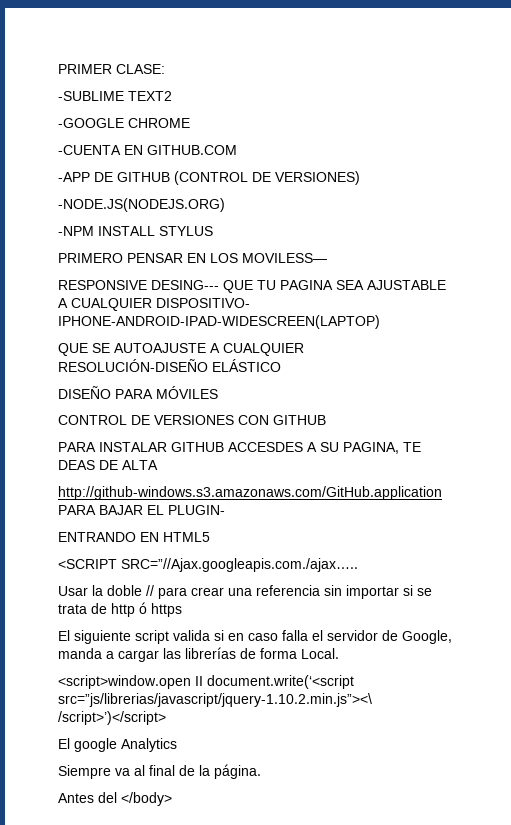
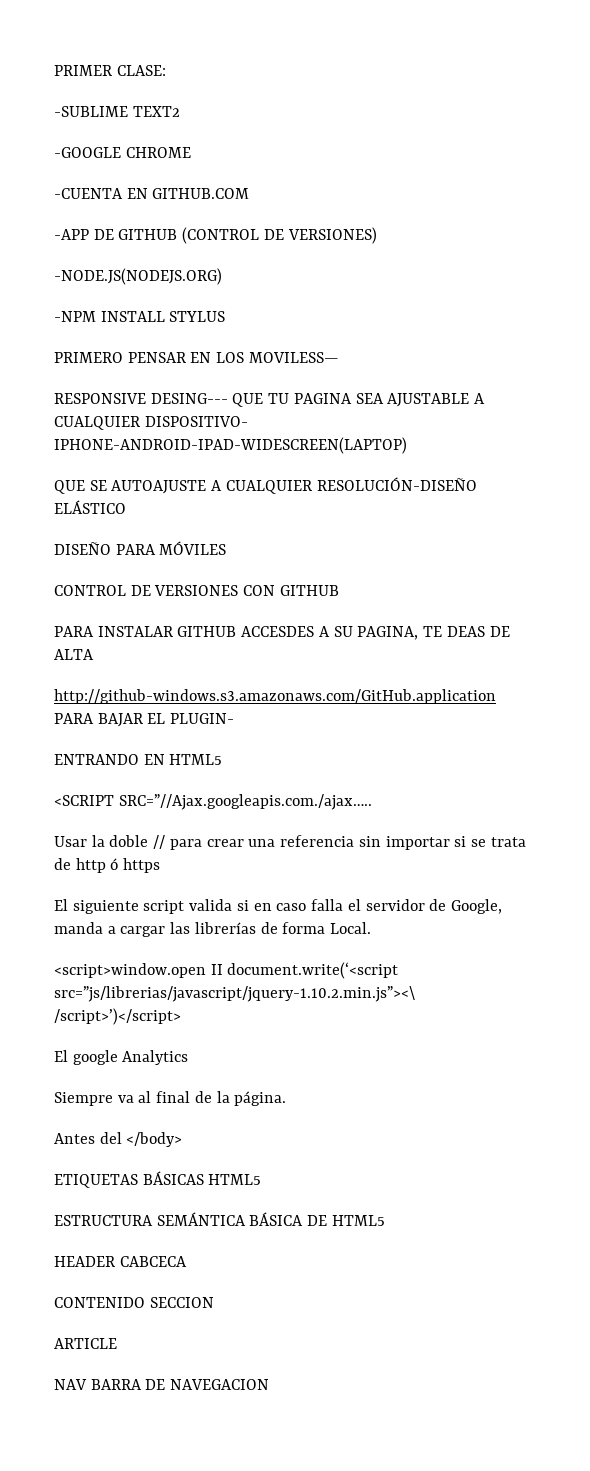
+ ETIQUETAS BÁSICAS HTML5
+ ESTRUCTURA SEMÁNTICA BÁSICA DE HTML5
+ HEADER CABCECA
+ CONTENIDO SECCION
+ ARTICLE
+ NAV BARRA DE NAVEGACION

